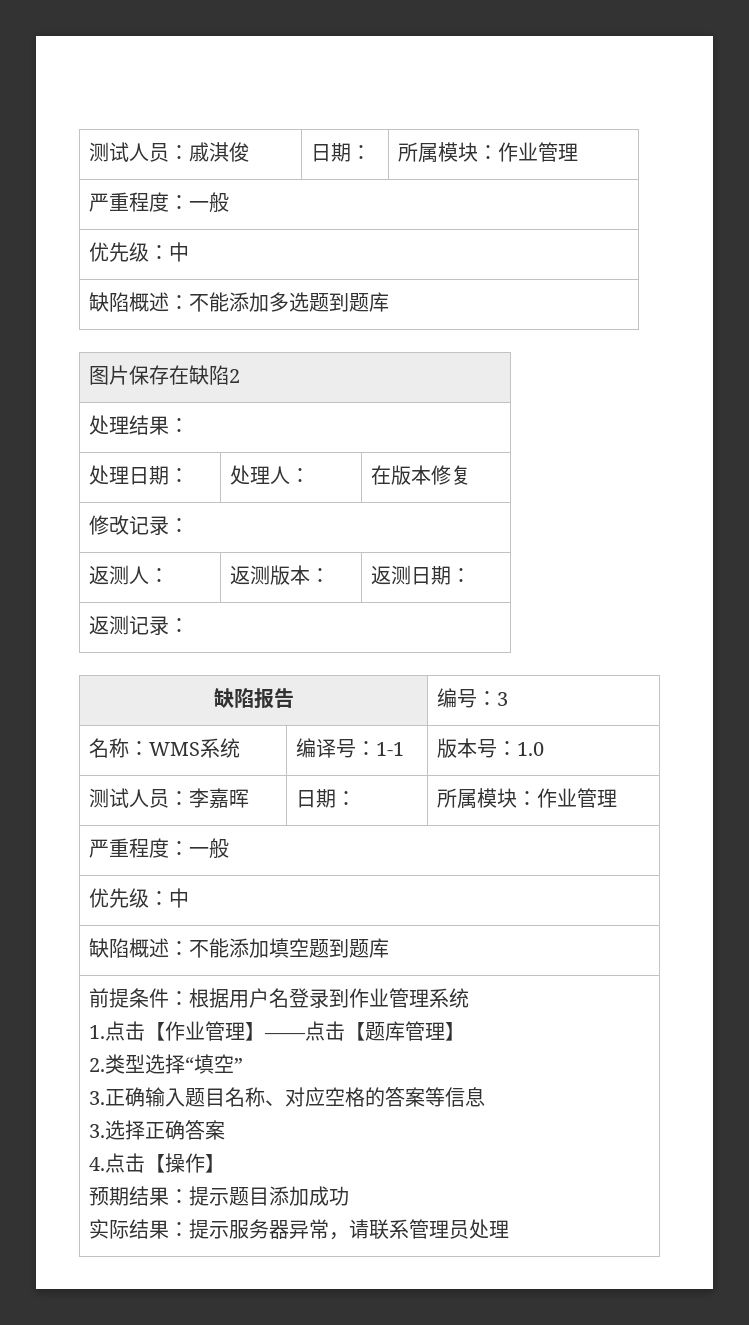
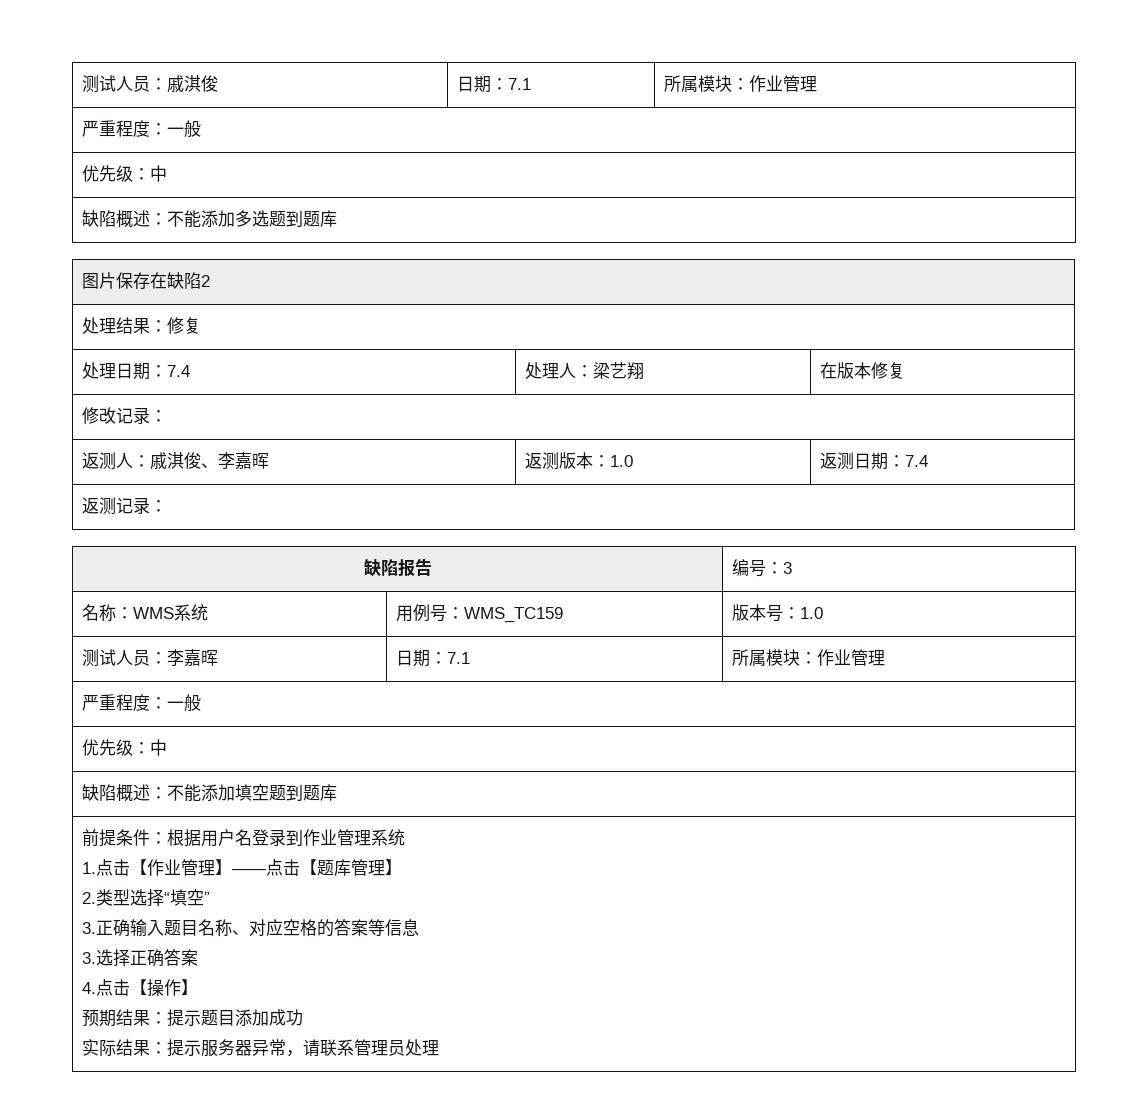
- 测试人员：戚淇俊 | 日期： | 所属模块：作业管理
+ 测试人员：戚淇俊 | 日期：7.1 | 所属模块：作业管理
- 处理结果：
+ 处理结果：修复
- 处理日期： | 处理人： | 在版本修复
+ 处理日期：7.4 | 处理人：梁艺翔 | 在版本修复
- 返测人： | 返测版本： | 返测日期：
+ 返测人：戚淇俊、李嘉晖 | 返测版本：1.0 | 返测日期：7.4
- 名称：WMS系统 | 编译号：1-1 | 版本号：1.0
+ 名称：WMS系统 | 用例号：WMS_TC159 | 版本号：1.0
- 测试人员：李嘉晖 | 日期： | 所属模块：作业管理
+ 测试人员：李嘉晖 | 日期：7.1 | 所属模块：作业管理

